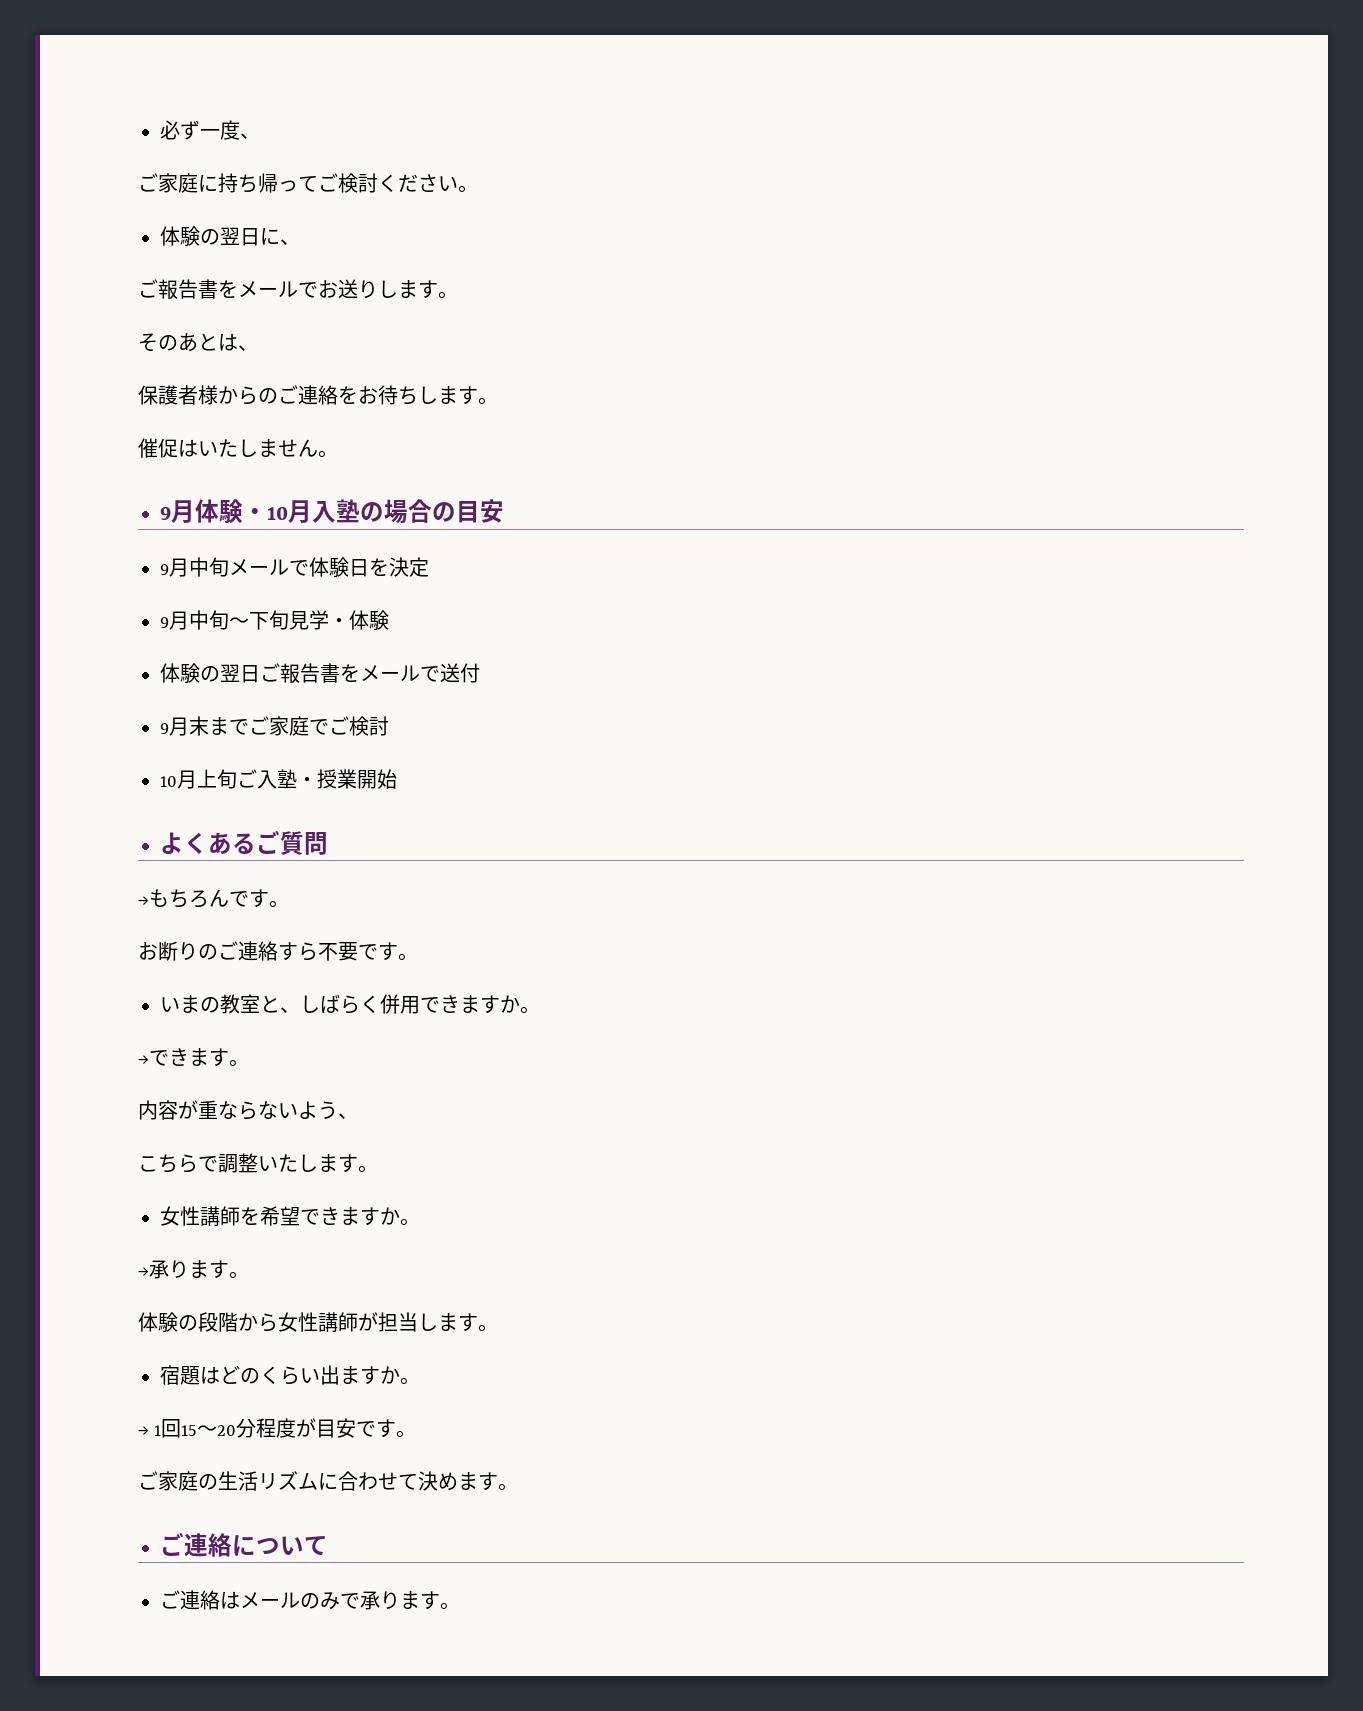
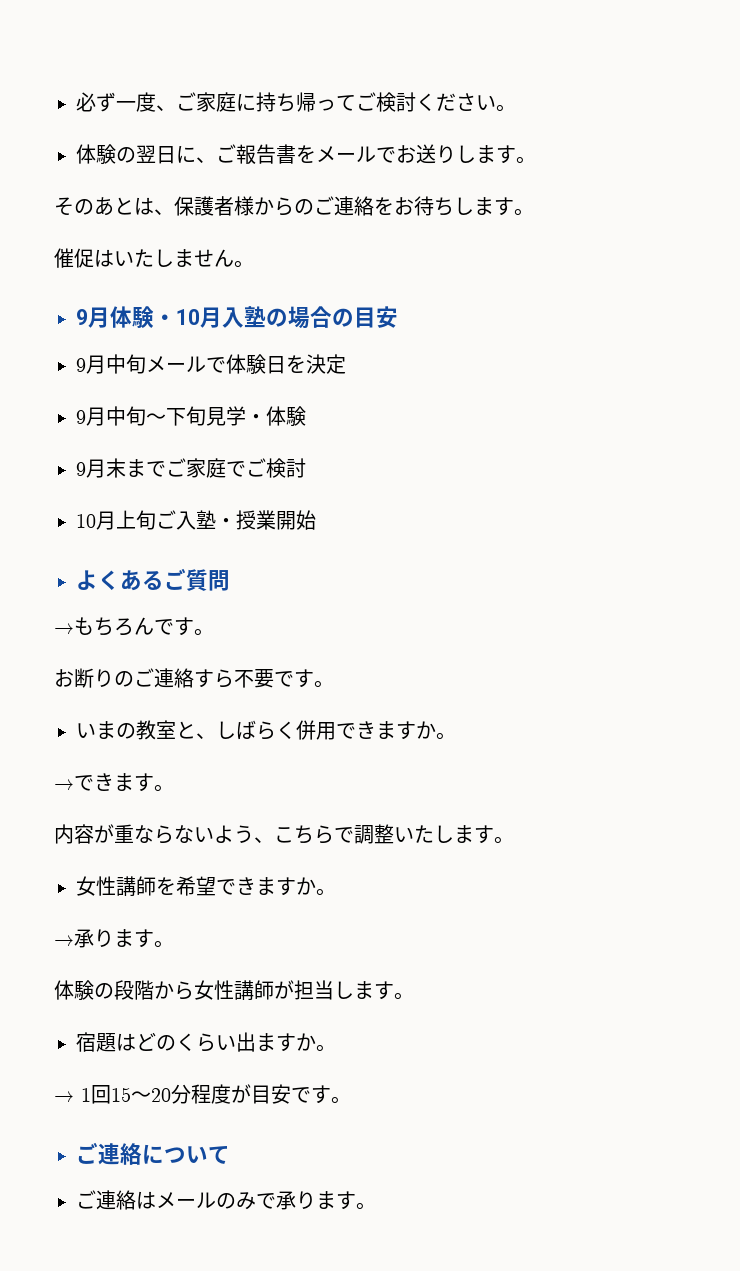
- 必ず一度、
- ご家庭に持ち帰ってご検討ください。
+ 必ず一度、ご家庭に持ち帰ってご検討ください。
- 体験の翌日に、
- ご報告書をメールでお送りします。
+ 体験の翌日に、ご報告書をメールでお送りします。
- そのあとは、
- 保護者様からのご連絡をお待ちします。
+ そのあとは、保護者様からのご連絡をお待ちします。
- 体験の翌日ご報告書をメールで送付
- 内容が重ならないよう、
- こちらで調整いたします。
+ 内容が重ならないよう、こちらで調整いたします。
- ご家庭の生活リズムに合わせて決めます。

